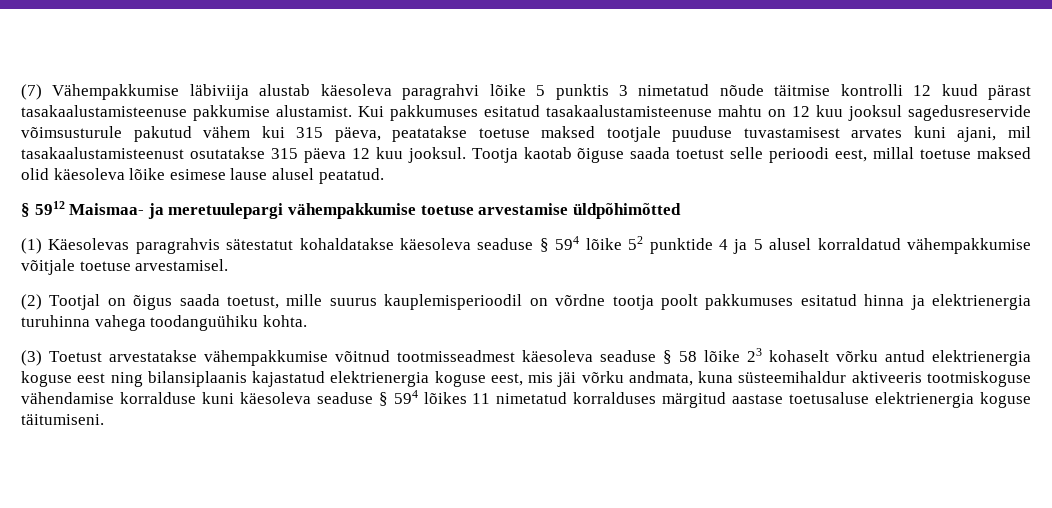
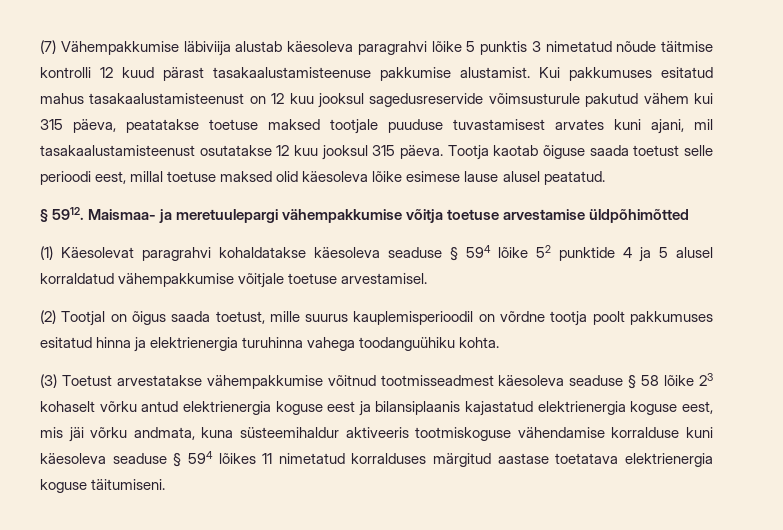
- Kui pakkumuses esitatud tasakaalustamisteenuse mahtu on 12 kuu jooksul sagedusreservide võimsusturule pakutud vähem kui 315 päeva, peatatakse toetuse maksed tootjale puuduse tuvastamisest arvates kuni ajani, mil tasakaalustamisteenust osutatakse 315 päeva 12 kuu jooksul.
+ Kui pakkumuses esitatud mahus tasakaalustamisteenust on 12 kuu jooksul sagedusreservide võimsusturule pakutud vähem kui 315 päeva, peatatakse toetuse maksed tootjale puuduse tuvastamisest arvates kuni ajani, mil tasakaalustamisteenust osutatakse 12 kuu jooksul 315 päeva.
- § 5912 Maismaa- ja meretuulepargi vähempakkumise toetuse arvestamise üldpõhimõtted
+ § 5912. Maismaa- ja meretuulepargi vähempakkumise võitja toetuse arvestamise üldpõhimõtted
- (1) Käesolevas paragrahvis sätestatut kohaldatakse käesoleva seaduse § 594 lõike 52 punktide 4 ja 5 alusel korraldatud vähempakkumise võitjale toetuse arvestamisel.
+ (1) Käesolevat paragrahvi kohaldatakse käesoleva seaduse § 594 lõike 52 punktide 4 ja 5 alusel korraldatud vähempakkumise võitjale toetuse arvestamisel.
- (3) Toetust arvestatakse vähempakkumise võitnud tootmisseadmest käesoleva seaduse § 58 lõike 23 kohaselt võrku antud elektrienergia koguse eest ning bilansiplaanis kajastatud elektrienergia koguse eest, mis jäi võrku andmata, kuna süsteemihaldur aktiveeris tootmiskoguse vähendamise korralduse kuni käesoleva seaduse § 594 lõikes 11 nimetatud korralduses märgitud aastase toetusaluse elektrienergia koguse täitumiseni.
+ (3) Toetust arvestatakse vähempakkumise võitnud tootmisseadmest käesoleva seaduse § 58 lõike 23 kohaselt võrku antud elektrienergia koguse eest ja bilansiplaanis kajastatud elektrienergia koguse eest, mis jäi võrku andmata, kuna süsteemihaldur aktiveeris tootmiskoguse vähendamise korralduse kuni käesoleva seaduse § 594 lõikes 11 nimetatud korralduses märgitud aastase toetatava elektrienergia koguse täitumiseni.

